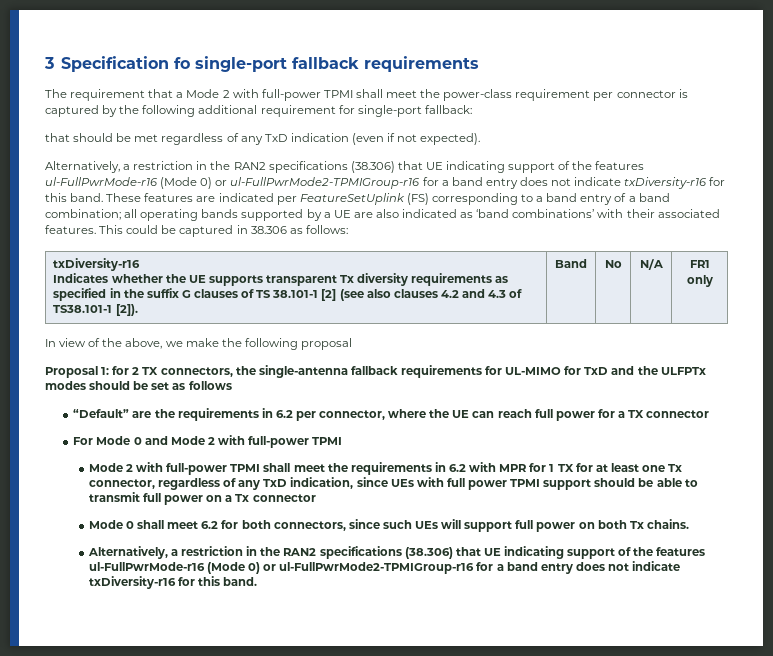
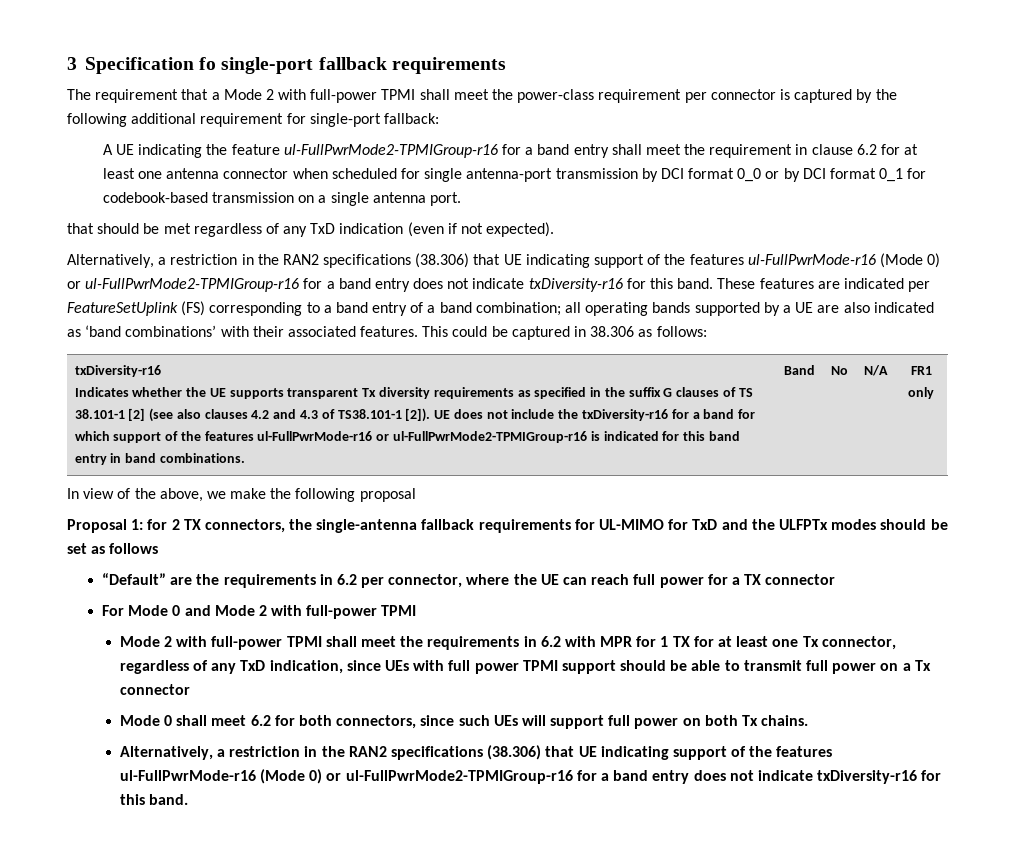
+ A UE indicating the feature ul-FullPwrMode2-TPMIGroup-r16 for a band entry shall meet the requirement in clause 6.2 for at least one antenna connector when scheduled for single antenna-port transmission by DCI format 0_0 or by DCI format 0_1 for codebook-based transmission on a single antenna port.
+ UE does not include the txDiversity-r16 for a band for which support of the features ul-FullPwrMode-r16 or ul-FullPwrMode2-TPMIGroup-r16 is indicated for this band entry in band combinations.

